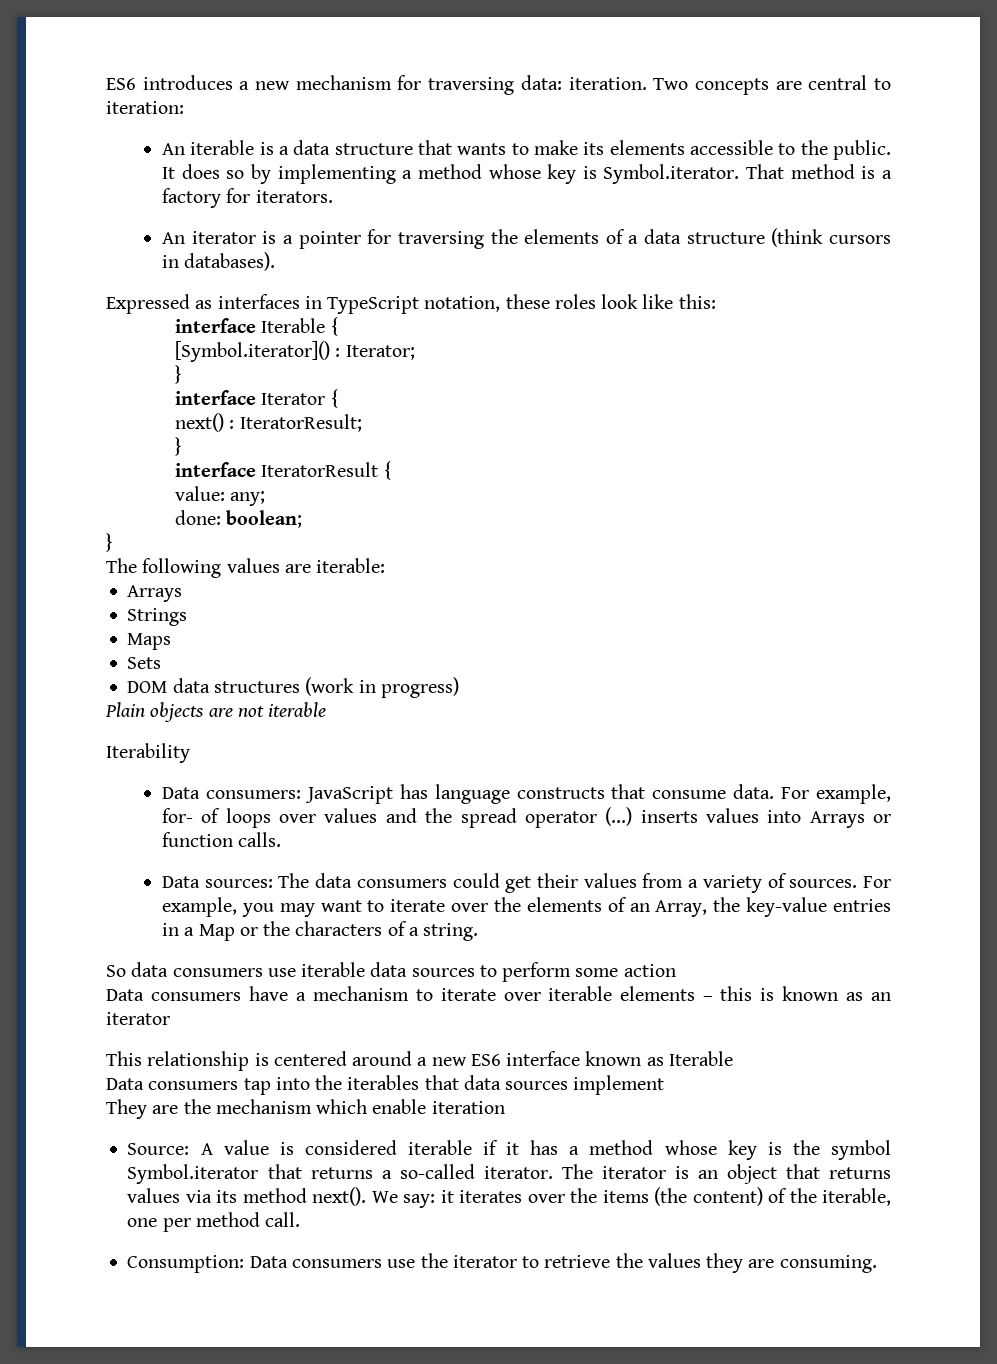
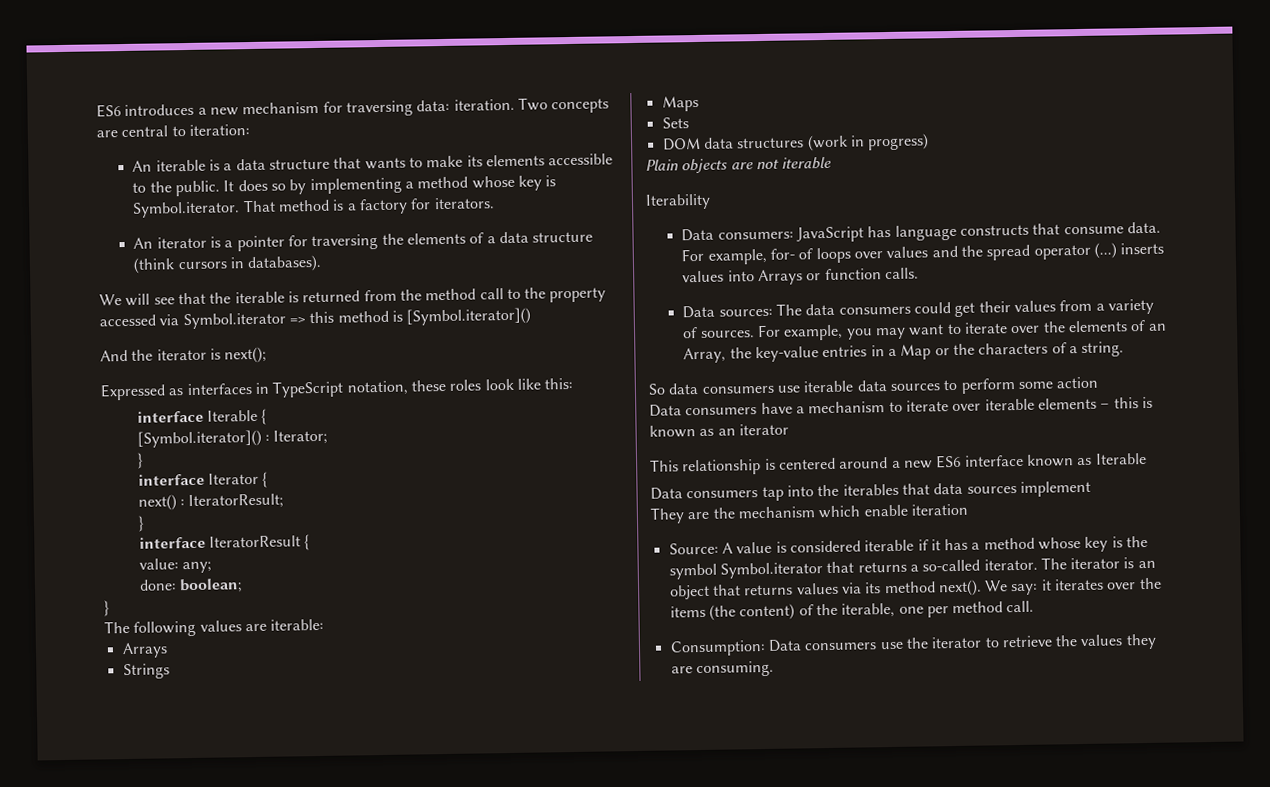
+ We will see that the iterable is returned from the method call to the property accessed via Symbol.iterator => this method is [Symbol.iterator]()
+ And the iterator is next();

